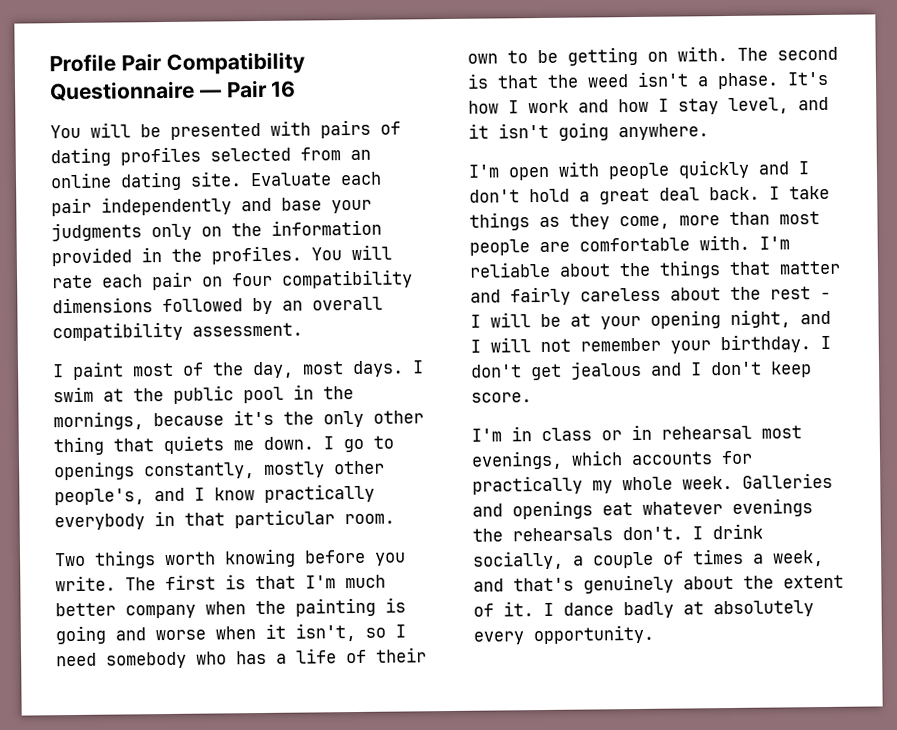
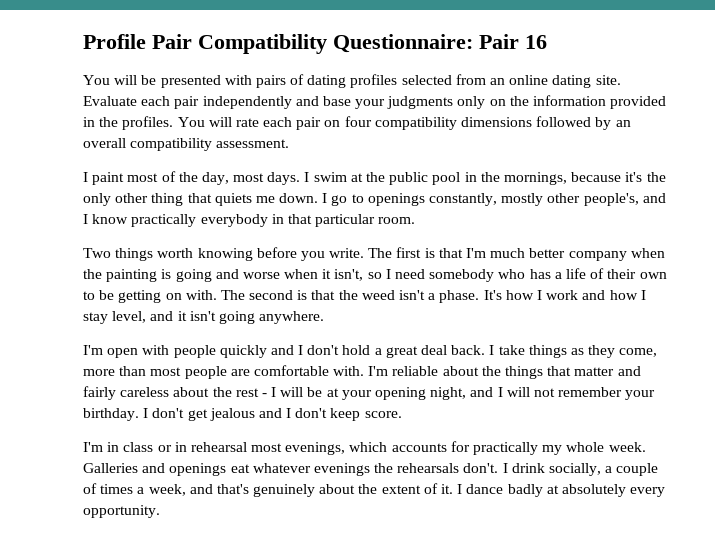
- Profile Pair Compatibility Questionnaire — Pair 16
+ Profile Pair Compatibility Questionnaire: Pair 16

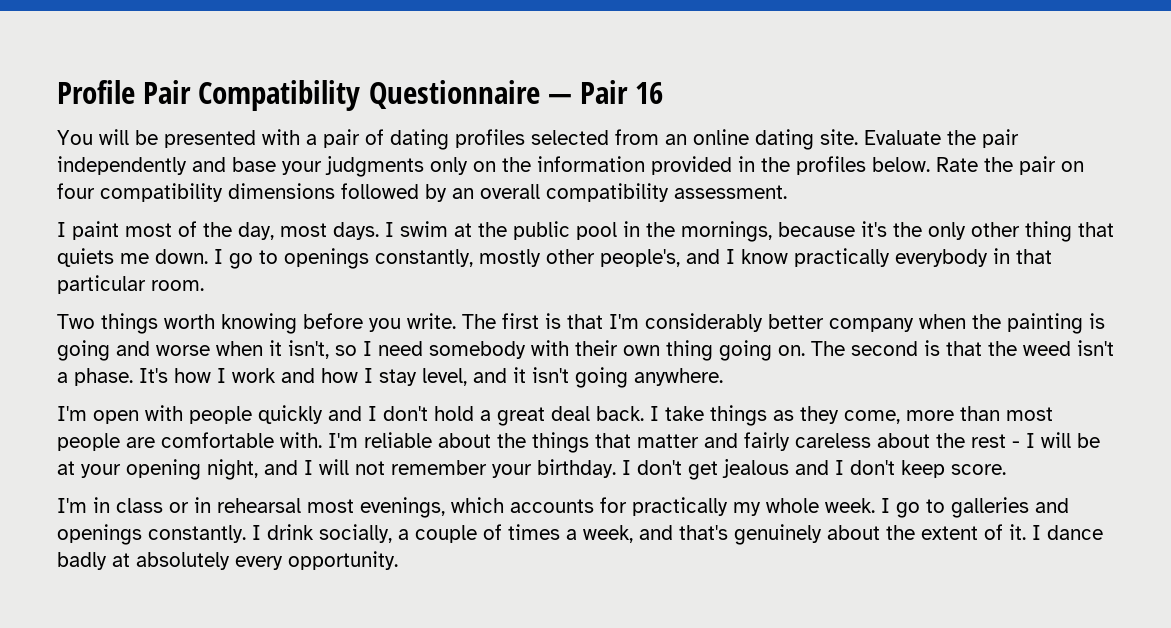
- Profile Pair Compatibility Questionnaire: Pair 16
+ Profile Pair Compatibility Questionnaire — Pair 16
- You will be presented with pairs of dating profiles selected from an online dating site.
+ You will be presented with a pair of dating profiles selected from an online dating site.
- Evaluate each pair independently and base your judgments only on the information provided in the profiles. You will rate each pair on four compatibility dimensions followed by an overall compatibility assessment.
+ Evaluate the pair independently and base your judgments only on the information provided in the profiles below. Rate the pair on four compatibility dimensions followed by an overall compatibility assessment.
- The first is that I'm much better company when the painting is going and worse when it isn't, so I need somebody who has a life of their own to be getting on with.
+ The first is that I'm considerably better company when the painting is going and worse when it isn't, so I need somebody with their own thing going on.
- Galleries and openings eat whatever evenings the rehearsals don't.
+ I go to galleries and openings constantly.

